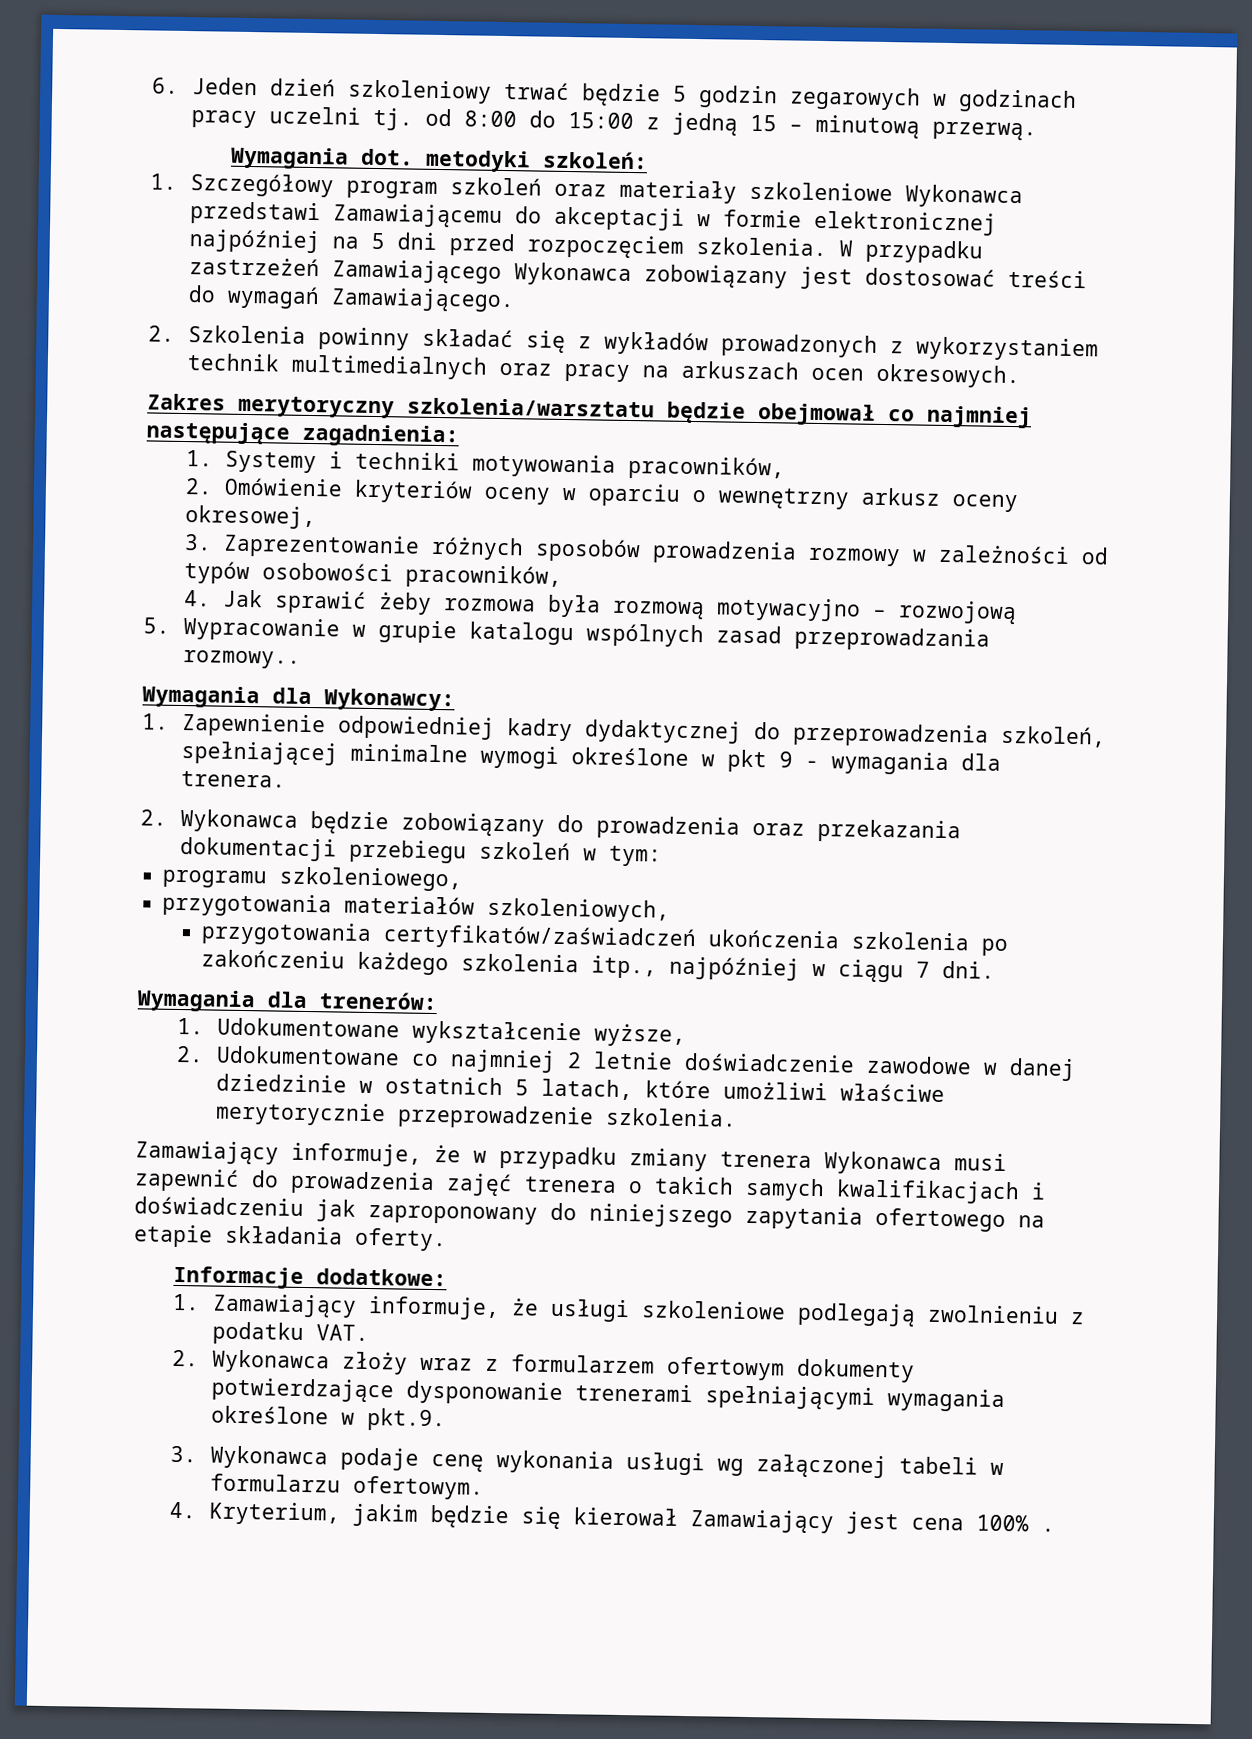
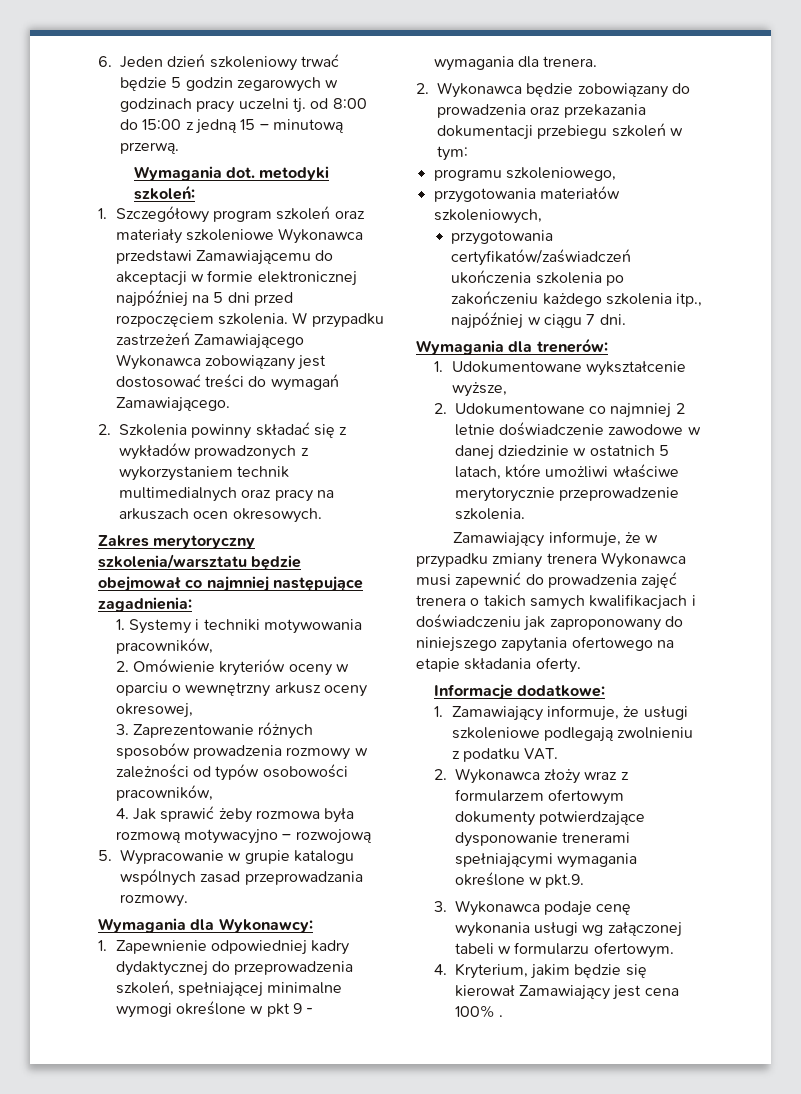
- 5. Wypracowanie w grupie katalogu wspólnych zasad przeprowadzania rozmowy..
+ 5. Wypracowanie w grupie katalogu wspólnych zasad przeprowadzania rozmowy.

